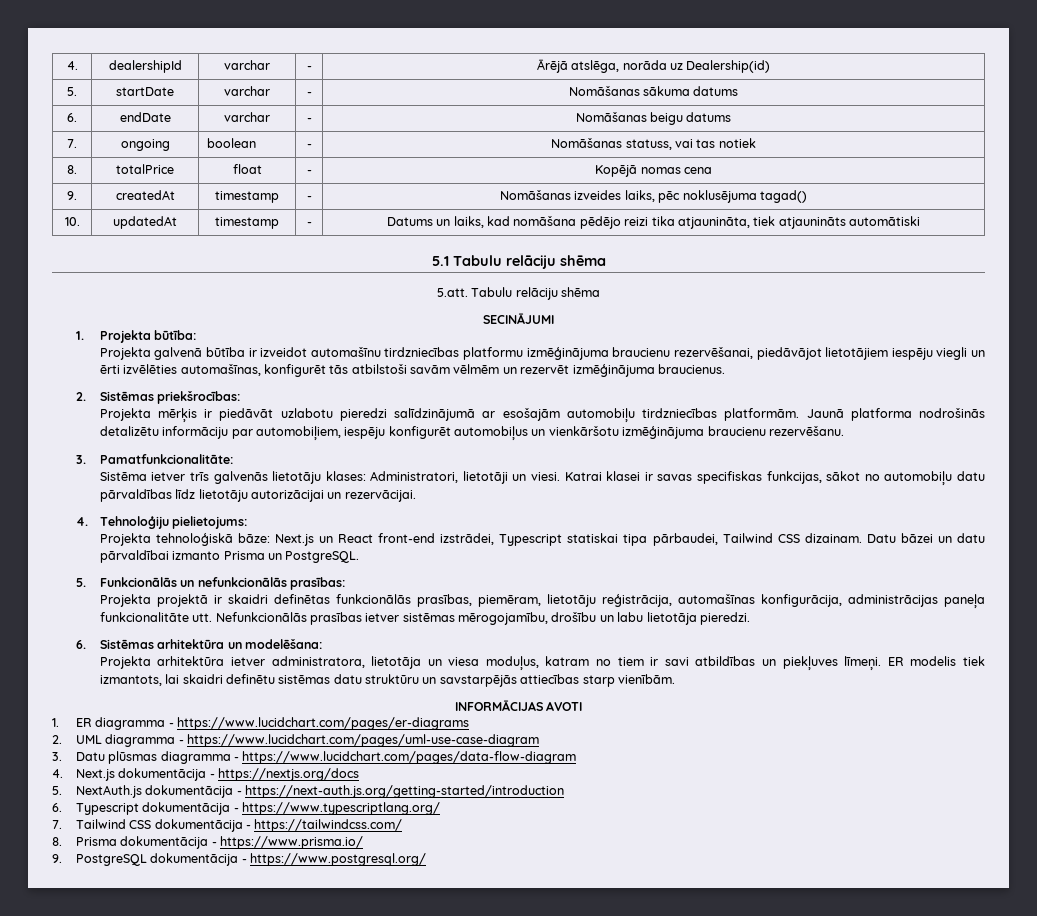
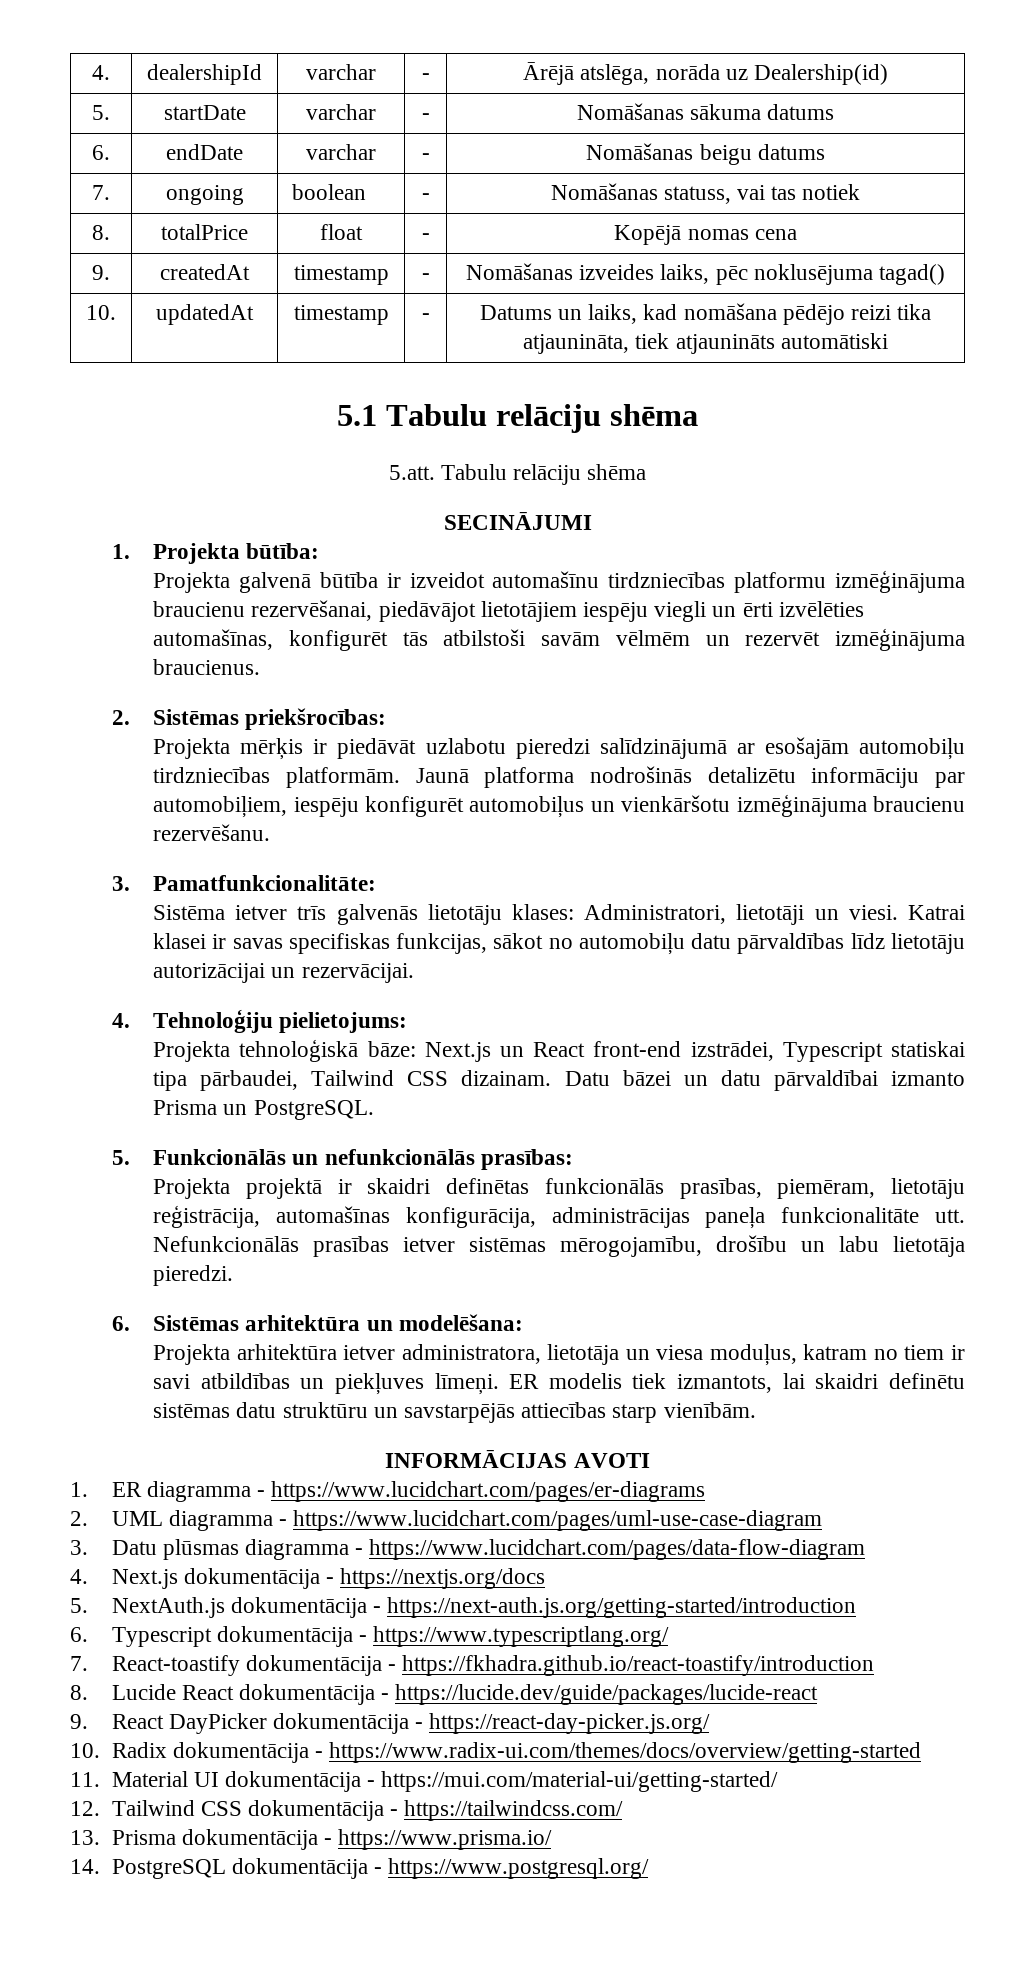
- 7. Tailwind CSS dokumentācija - https://tailwindcss.com/
+ 7. React-toastify dokumentācija - https://fkhadra.github.io/react-toastify/introduction
+ 8. Lucide React dokumentācija - https://lucide.dev/guide/packages/lucide-react
+ 9. React DayPicker dokumentācija - https://react-day-picker.js.org/
+ 10. Radix dokumentācija - https://www.radix-ui.com/themes/docs/overview/getting-started
+ 11. Material UI dokumentācija - https://mui.com/material-ui/getting-started/
+ 12. Tailwind CSS dokumentācija - https://tailwindcss.com/
- 8. Prisma dokumentācija - https://www.prisma.io/
+ 13. Prisma dokumentācija - https://www.prisma.io/
- 9. PostgreSQL dokumentācija - https://www.postgresql.org/
+ 14. PostgreSQL dokumentācija - https://www.postgresql.org/

